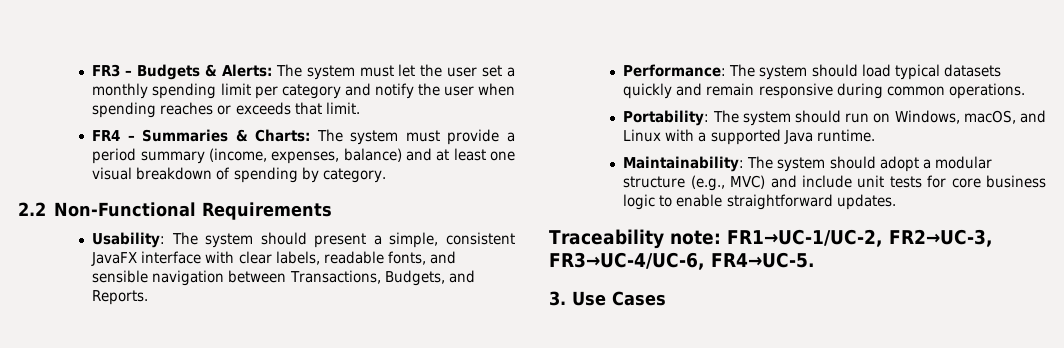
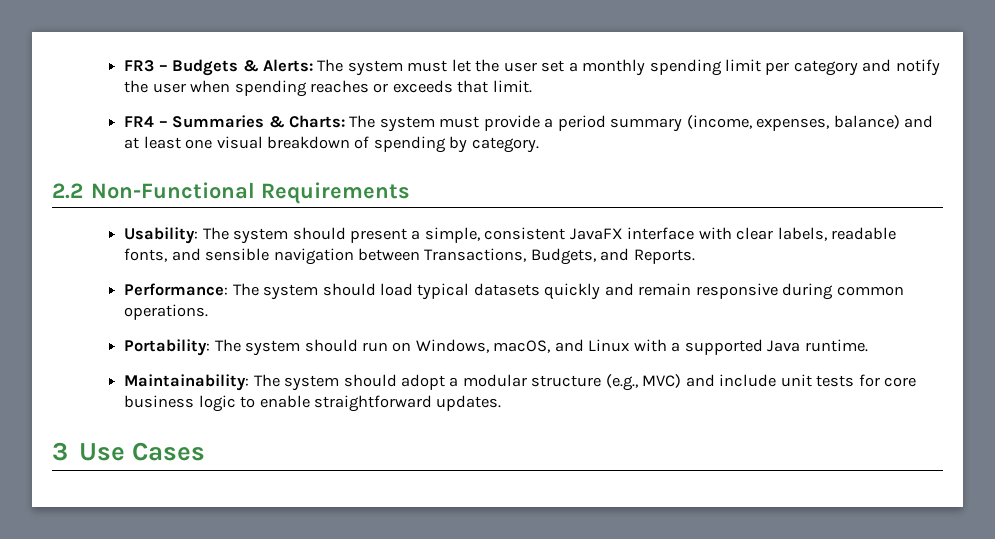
- Traceability note: FR1→UC-1/UC-2, FR2→UC-3, FR3→UC-4/UC-6, FR4→UC-5.
- 3. Use Cases
+ 3 Use Cases

